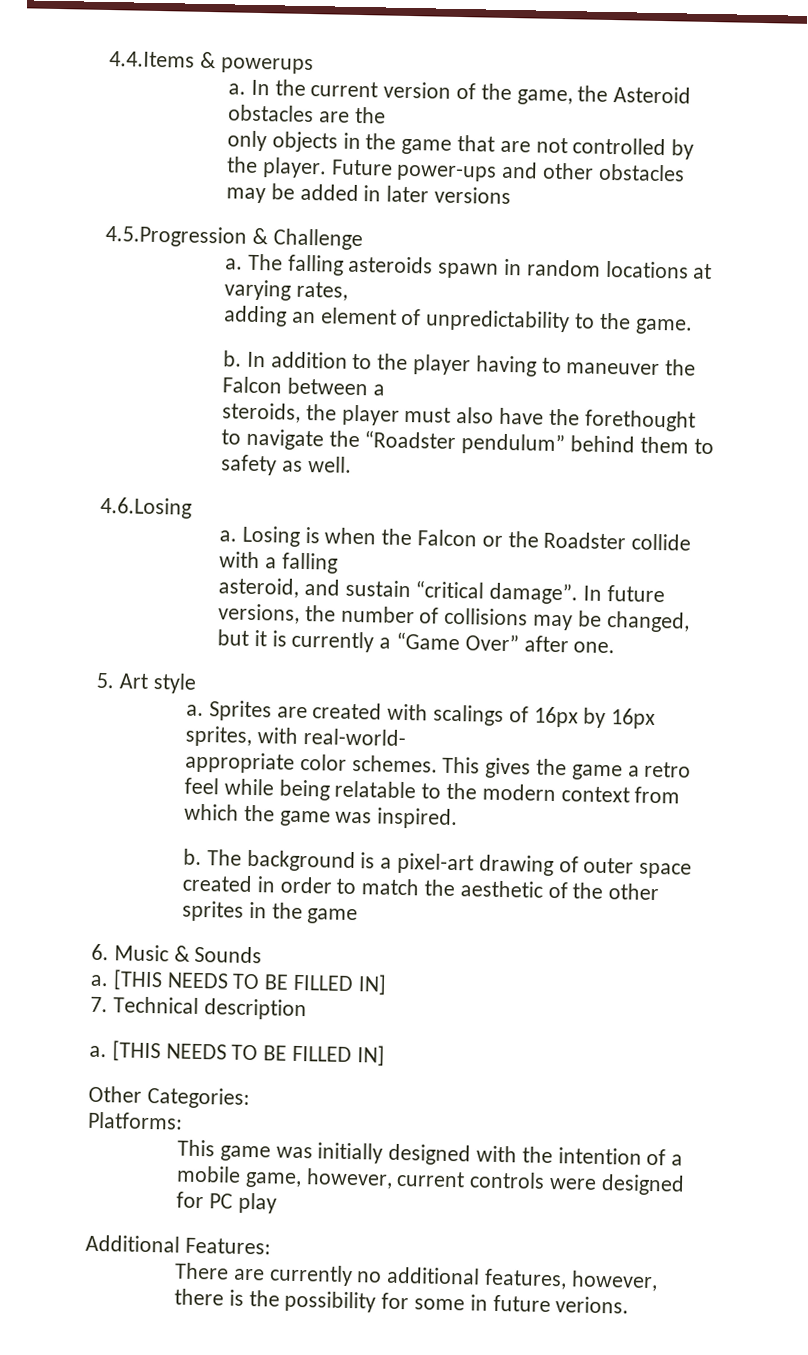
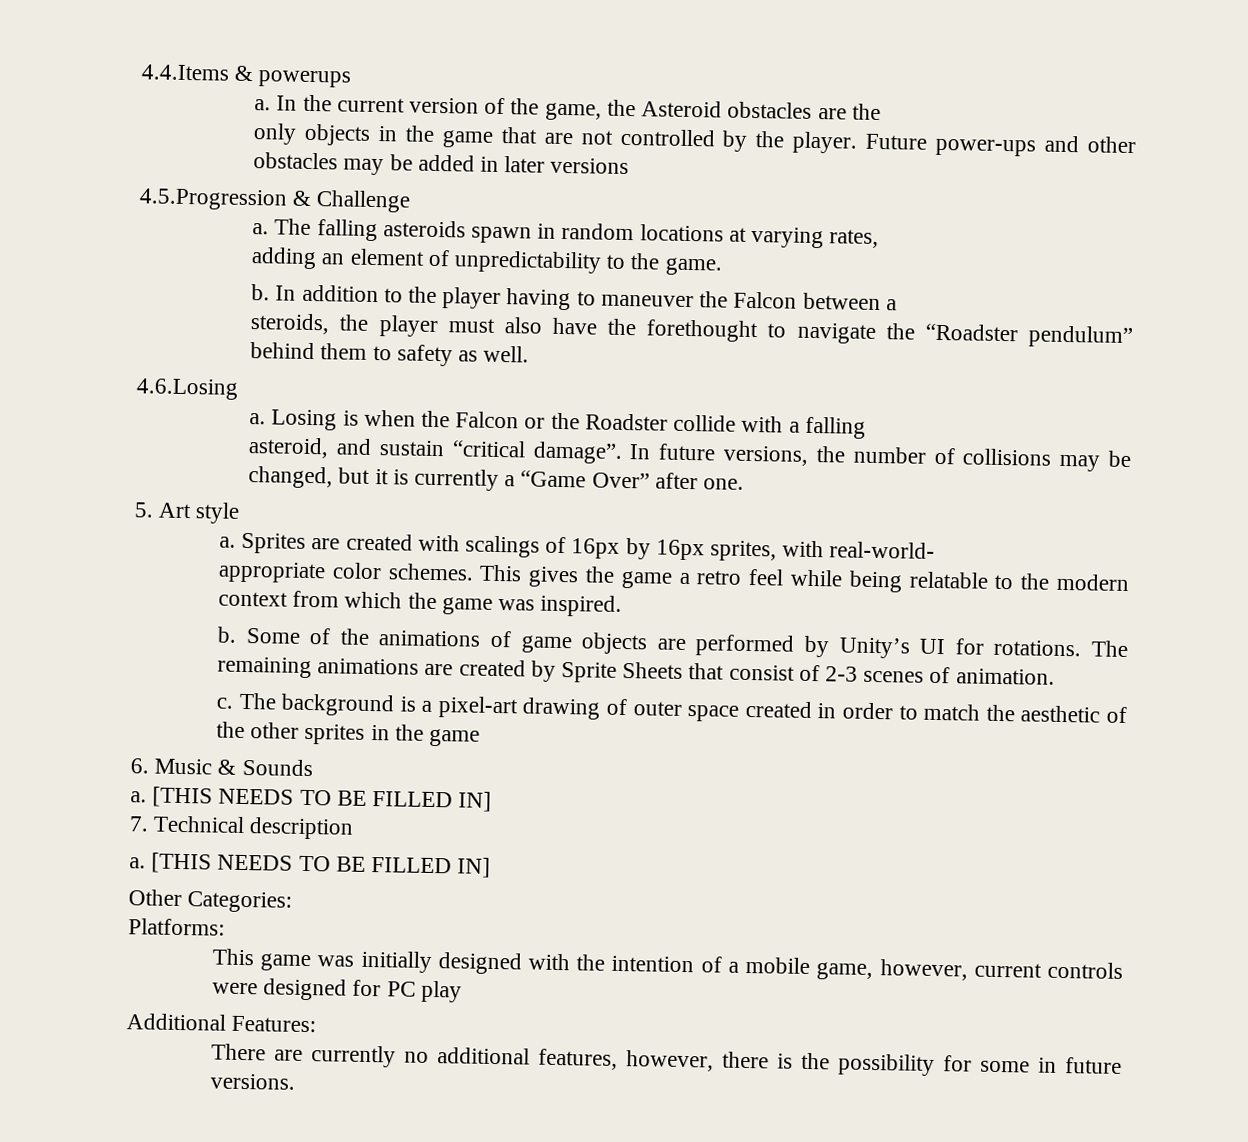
+ Some of the animations of game objects are performed by Unity’s UI for rotations. The remaining animations are created by Sprite Sheets that consist of 2-3 scenes of animation.
+ c.
- There are currently no additional features, however, there is the possibility for some in future verions.
+ There are currently no additional features, however, there is the possibility for some in future versions.

